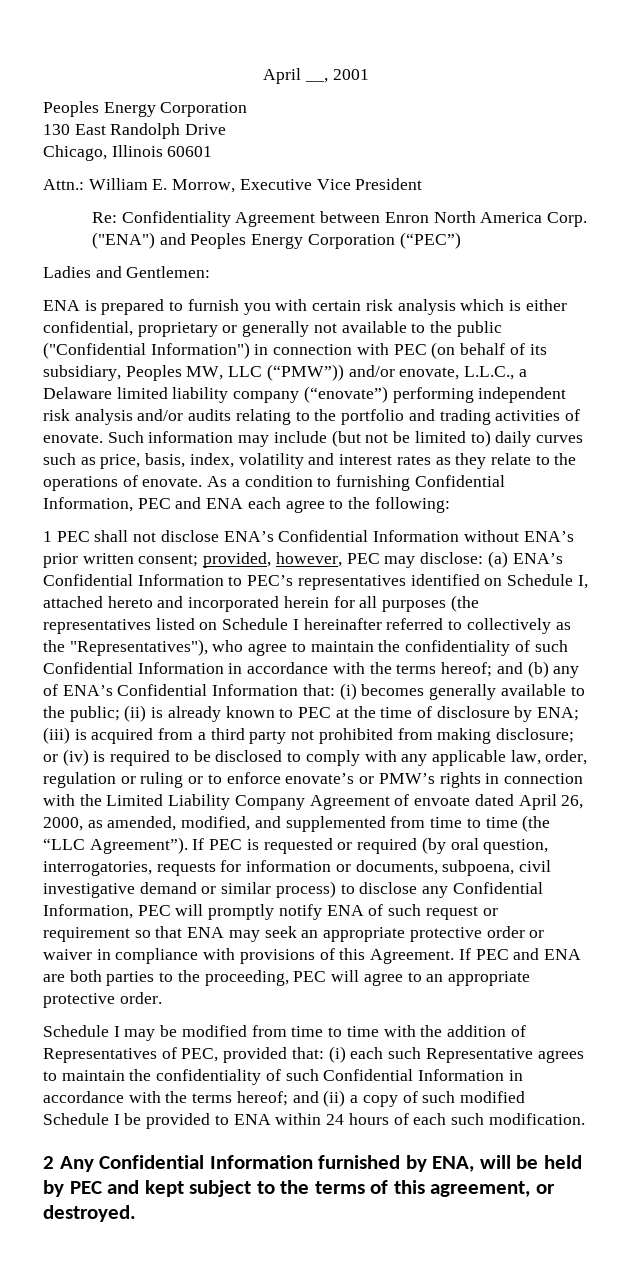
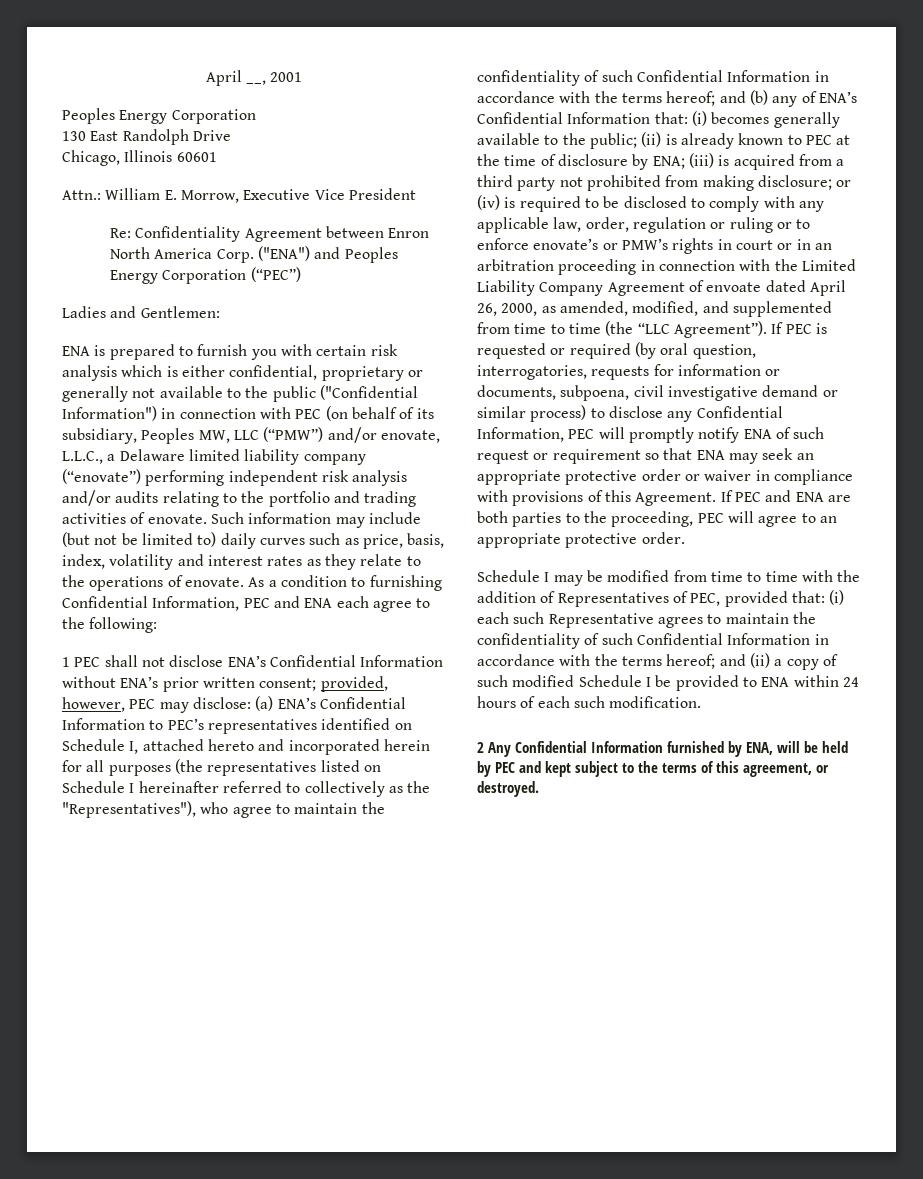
- ENA is prepared to furnish you with certain risk analysis which is either confidential, proprietary or generally not available to the public ("Confidential Information") in connection with PEC (on behalf of its subsidiary, Peoples MW, LLC (“PMW”)) and/or enovate, L.L.C., a Delaware limited liability company (“enovate”) performing independent risk analysis and/or audits relating to the portfolio and trading activities of enovate.
+ ENA is prepared to furnish you with certain risk analysis which is either confidential, proprietary or generally not available to the public ("Confidential Information") in connection with PEC (on behalf of its subsidiary, Peoples MW, LLC (“PMW”) and/or enovate, L.L.C., a Delaware limited liability company (“enovate”) performing independent risk analysis and/or audits relating to the portfolio and trading activities of enovate.
- or (iv) is required to be disclosed to comply with any applicable law, order, regulation or ruling or to enforce enovate’s or PMW’s rights in connection with the Limited Liability Company Agreement of envoate dated April 26, 2000, as amended, modified, and supplemented from time to time (the “LLC Agreement”).
+ or (iv) is required to be disclosed to comply with any applicable law, order, regulation or ruling or to enforce enovate’s or PMW’s rights in court or in an arbitration proceeding in connection with the Limited Liability Company Agreement of envoate dated April 26, 2000, as amended, modified, and supplemented from time to time (the “LLC Agreement”).

